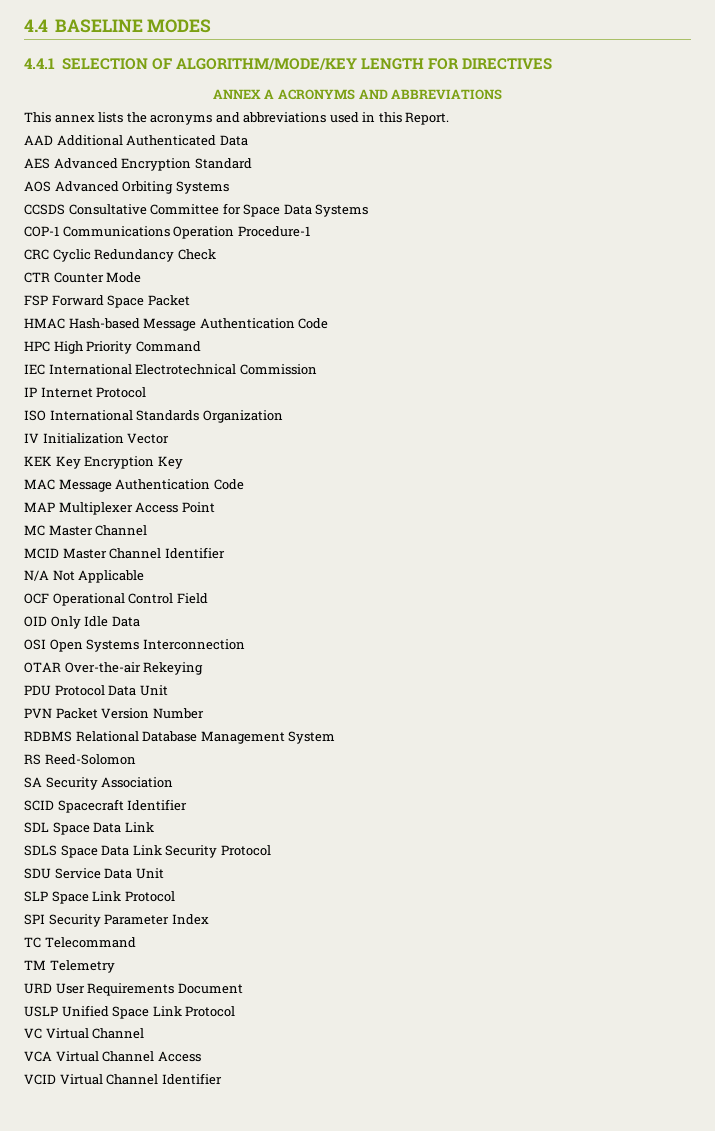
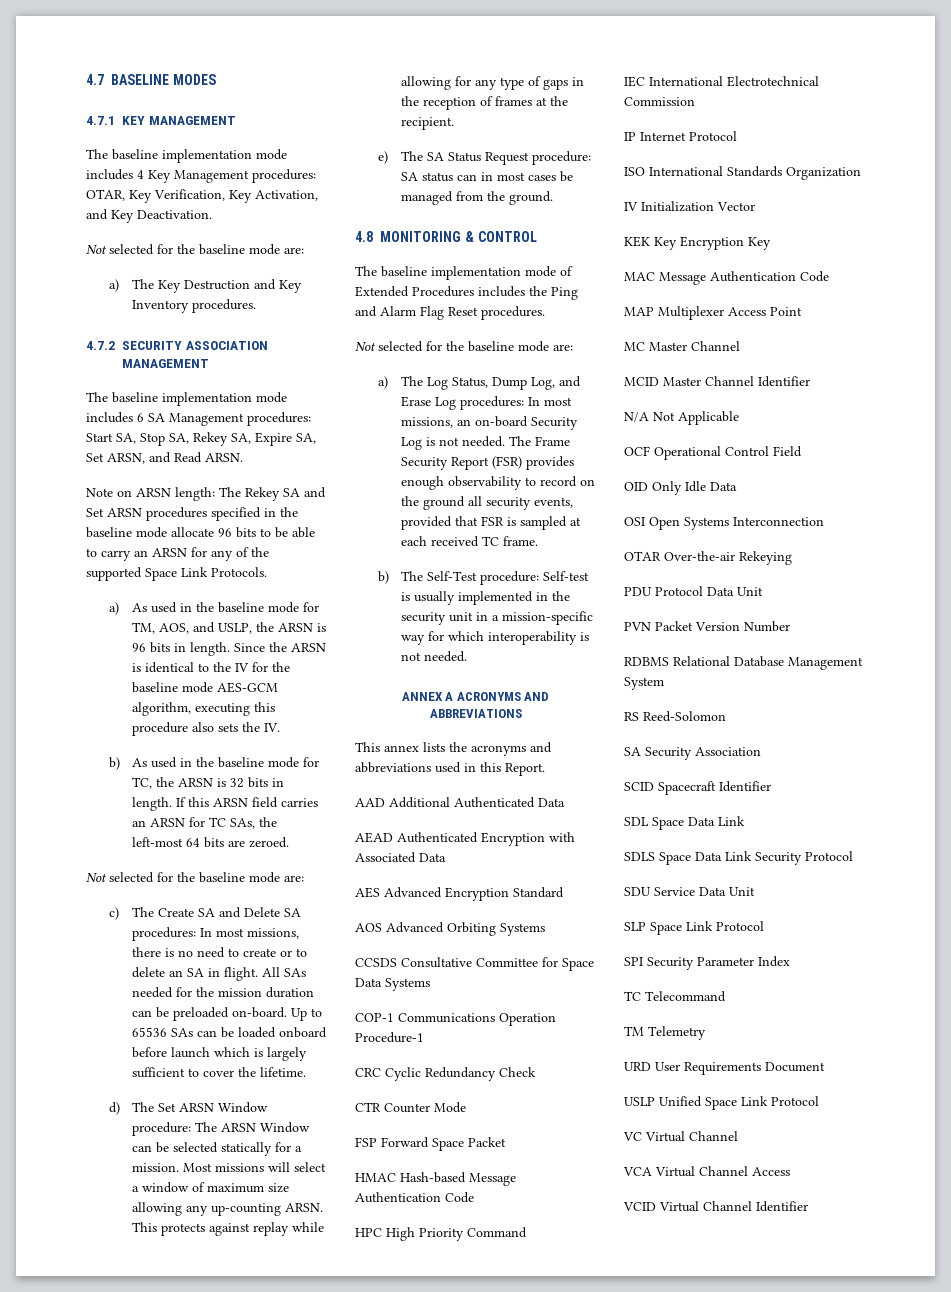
- 4.4 BASELINE MODES
+ 4.7 BASELINE MODES
- 4.4.1 SELECTION OF ALGORITHM/MODE/KEY LENGTH FOR DIRECTIVES
+ 4.7.1 KEY MANAGEMENT
+ The baseline implementation mode includes 4 Key Management procedures: OTAR, Key Verification, Key Activation, and Key Deactivation.
+ Not selected for the baseline mode are:
+ a) The Key Destruction and Key Inventory procedures.
+ 4.7.2 SECURITY ASSOCIATION MANAGEMENT
+ The baseline implementation mode includes 6 SA Management procedures: Start SA, Stop SA, Rekey SA, Expire SA, Set ARSN, and Read ARSN.
+ Note on ARSN length: The Rekey SA and Set ARSN procedures specified in the baseline mode allocate 96 bits to be able to carry an ARSN for any of the supported Space Link Protocols.
+ a) As used in the baseline mode for TM, AOS, and USLP, the ARSN is 96 bits in length. Since the ARSN is identical to the IV for the baseline mode AES-GCM algorithm, executing this procedure also sets the IV.
+ b) As used in the baseline mode for TC, the ARSN is 32 bits in length. If this ARSN field carries an ARSN for TC SAs, the left-most 64 bits are zeroed.
+ Not selected for the baseline mode are:
+ c) The Create SA and Delete SA procedures: In most missions, there is no need to create or to delete an SA in flight. All SAs needed for the mission duration can be preloaded on-board. Up to 65536 SAs can be loaded onboard before launch which is largely sufficient to cover the lifetime.
+ d) The Set ARSN Window procedure: The ARSN Window can be selected statically for a mission. Most missions will select a window of maximum size allowing any up-counting ARSN. This protects against replay while allowing for any type of gaps in the reception of frames at the recipient.
+ e) The SA Status Request procedure: SA status can in most cases be managed from the ground.
+ 4.8 MONITORING & CONTROL
+ The baseline implementation mode of Extended Procedures includes the Ping and Alarm Flag Reset procedures.
+ Not selected for the baseline mode are:
+ a) The Log Status, Dump Log, and Erase Log procedures: In most missions, an on-board Security Log is not needed. The Frame Security Report (FSR) provides enough observability to record on the ground all security events, provided that FSR is sampled at each received TC frame.
+ b) The Self-Test procedure: Self-test is usually implemented in the security unit in a mission-specific way for which interoperability is not needed.
+ AEAD Authenticated Encryption with Associated Data

